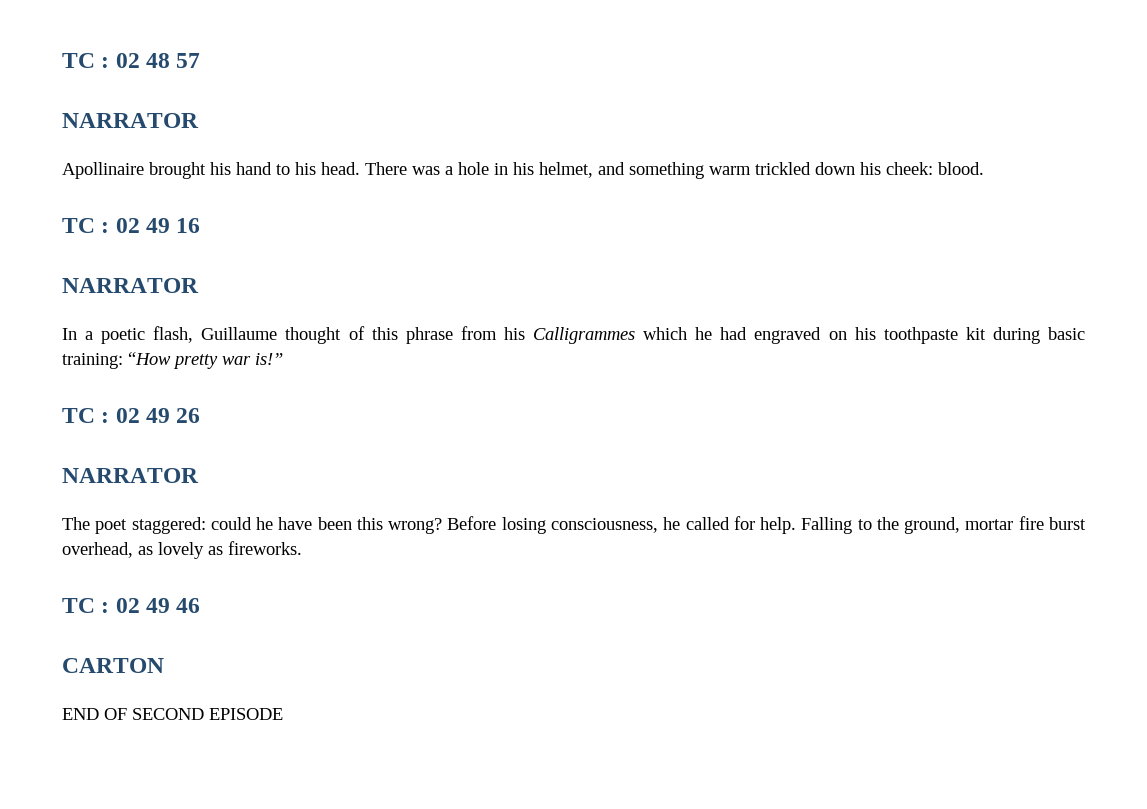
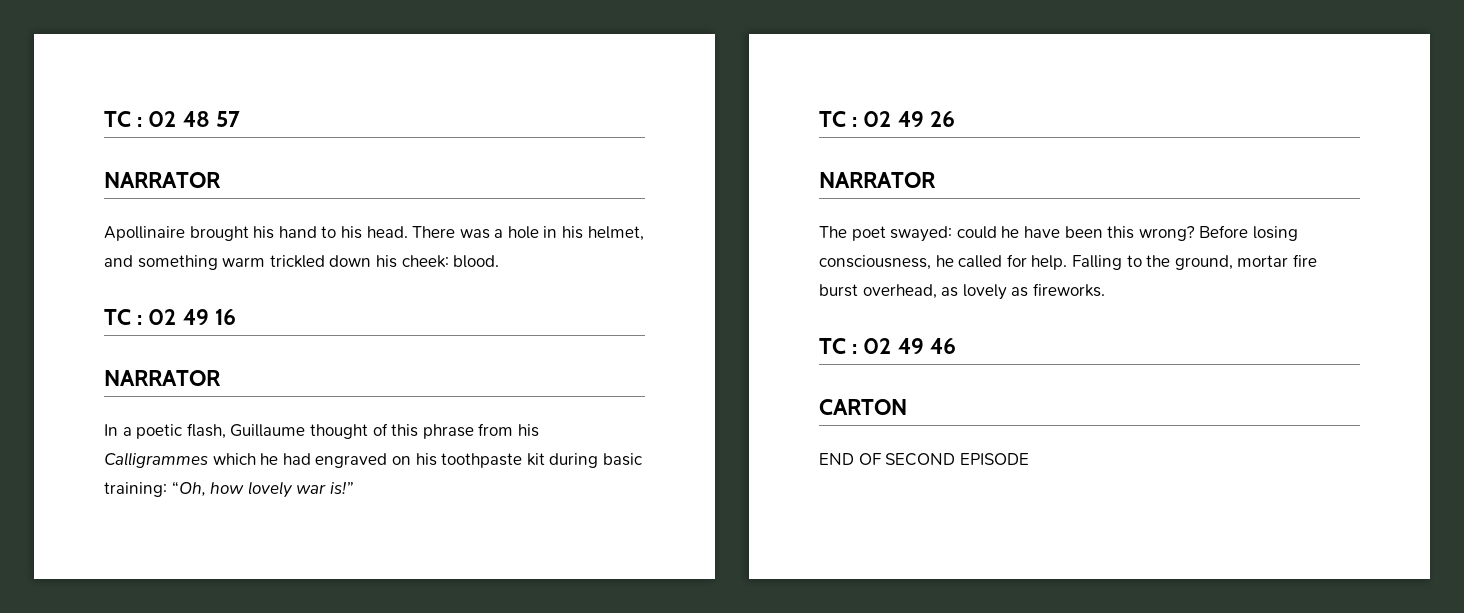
- In a poetic flash, Guillaume thought of this phrase from his Calligrammes which he had engraved on his toothpaste kit during basic training: “How pretty war is!”
+ In a poetic flash, Guillaume thought of this phrase from his Calligrammes which he had engraved on his toothpaste kit during basic training: “Oh, how lovely war is!”
- The poet staggered: could he have been this wrong?
+ The poet swayed: could he have been this wrong?

